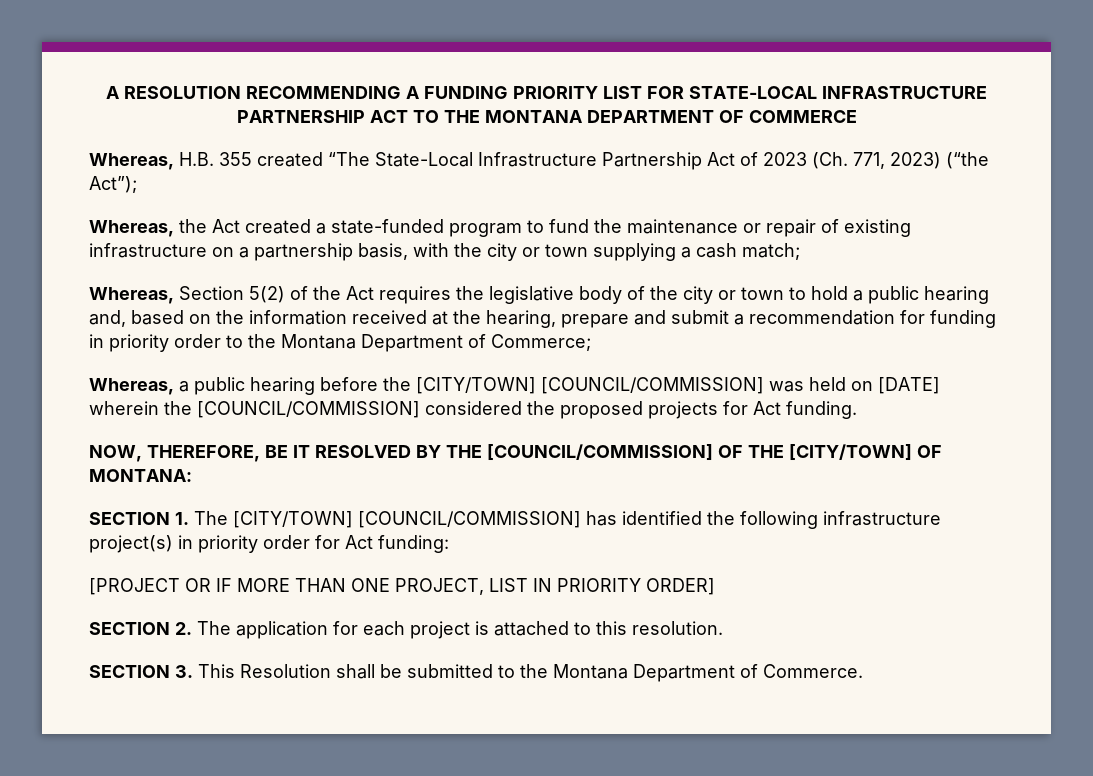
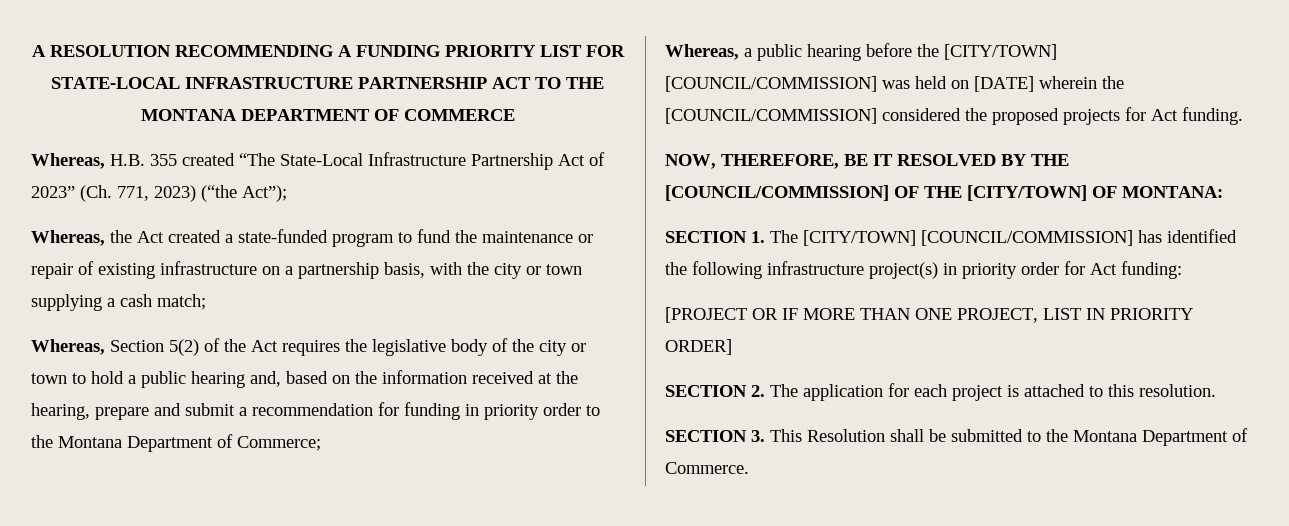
- Whereas, H.B. 355 created “The State-Local Infrastructure Partnership Act of 2023 (Ch. 771, 2023) (“the Act”);
+ Whereas, H.B. 355 created “The State-Local Infrastructure Partnership Act of 2023” (Ch. 771, 2023) (“the Act”);

